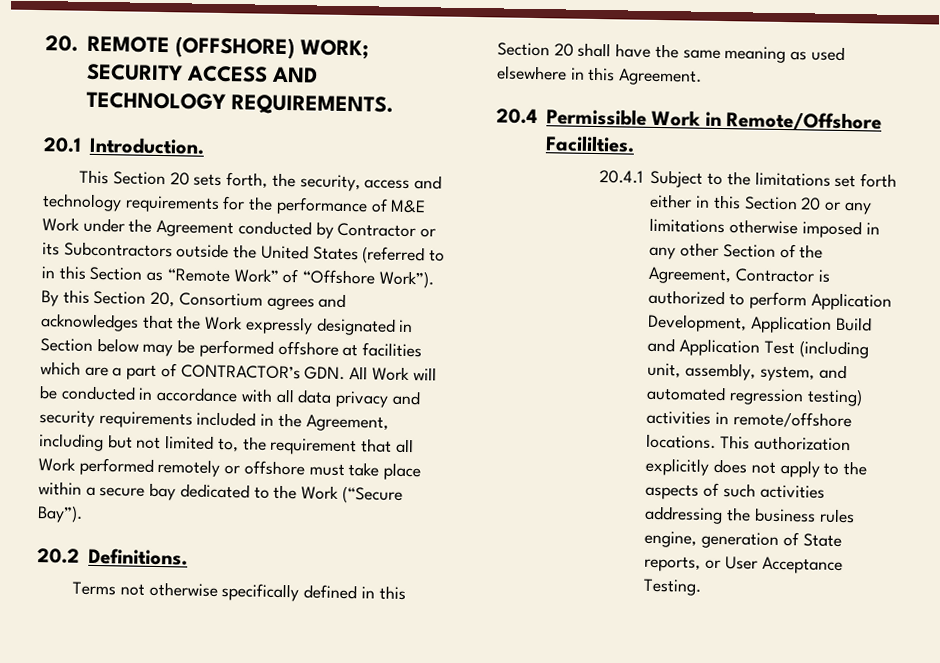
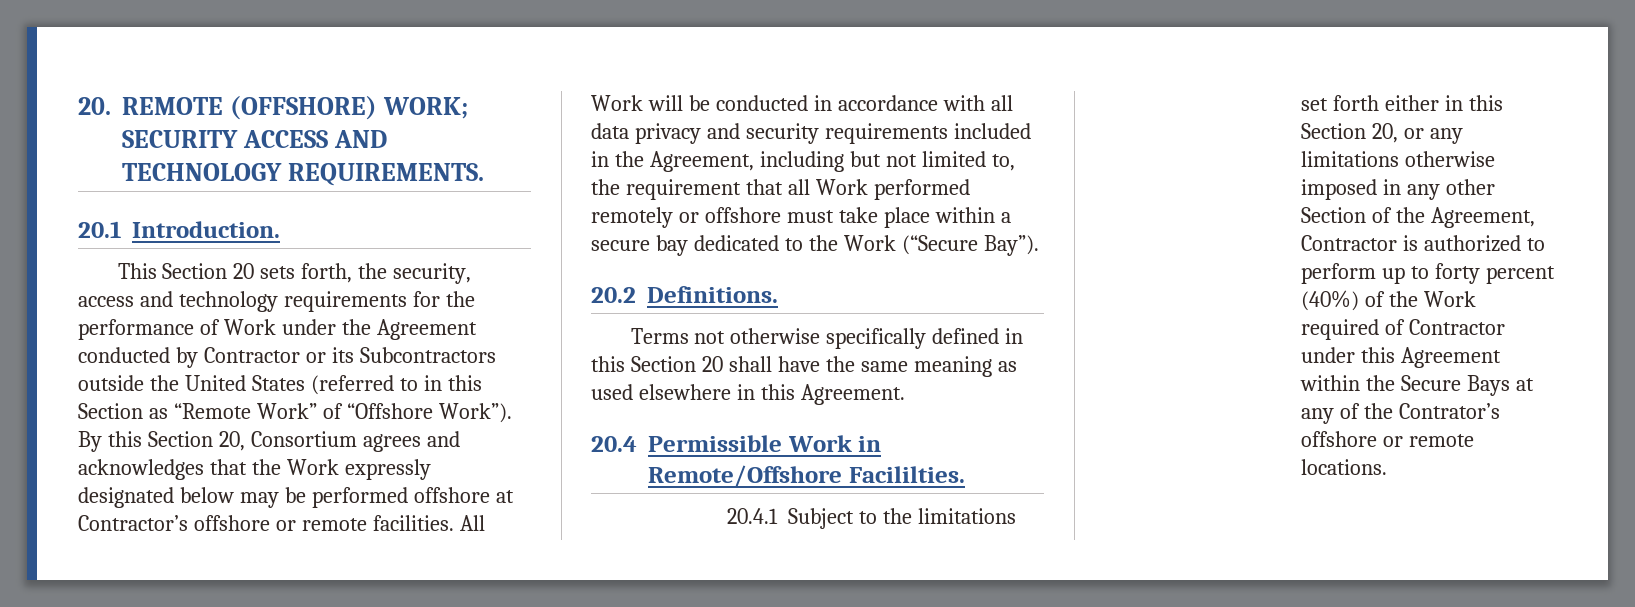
- This Section 20 sets forth, the security, access and technology requirements for the performance of M&E Work under the Agreement conducted by Contractor or its Subcontractors outside the United States (referred to in this Section as “Remote Work” of “Offshore Work”).
+ This Section 20 sets forth, the security, access and technology requirements for the performance of Work under the Agreement conducted by Contractor or its Subcontractors outside the United States (referred to in this Section as “Remote Work” of “Offshore Work”).
- By this Section 20, Consortium agrees and acknowledges that the Work expressly designated in Section below may be performed offshore at facilities which are a part of CONTRACTOR’s GDN. All Work will be conducted in accordance with all data privacy and security requirements included in the Agreement, including but not limited to, the requirement that all Work performed remotely or offshore must take place within a secure bay dedicated to the Work (“Secure Bay”).
+ By this Section 20, Consortium agrees and acknowledges that the Work expressly designated below may be performed offshore at Contractor’s offshore or remote facilities. All Work will be conducted in accordance with all data privacy and security requirements included in the Agreement, including but not limited to, the requirement that all Work performed remotely or offshore must take place within a secure bay dedicated to the Work (“Secure Bay”).
- 20.4.1 Subject to the limitations set forth either in this Section 20 or any limitations otherwise imposed in any other Section of the Agreement, Contractor is authorized to perform Application Development, Application Build and Application Test (including unit, assembly, system, and automated regression testing) activities in remote/offshore locations. This authorization explicitly does not apply to the aspects of such activities addressing the business rules engine, generation of State reports, or User Acceptance Testing.
+ 20.4.1 Subject to the limitations set forth either in this Section 20, or any limitations otherwise imposed in any other Section of the Agreement, Contractor is authorized to perform up to forty percent (40%) of the Work required of Contractor under this Agreement within the Secure Bays at any of the Contrator’s offshore or remote locations.

